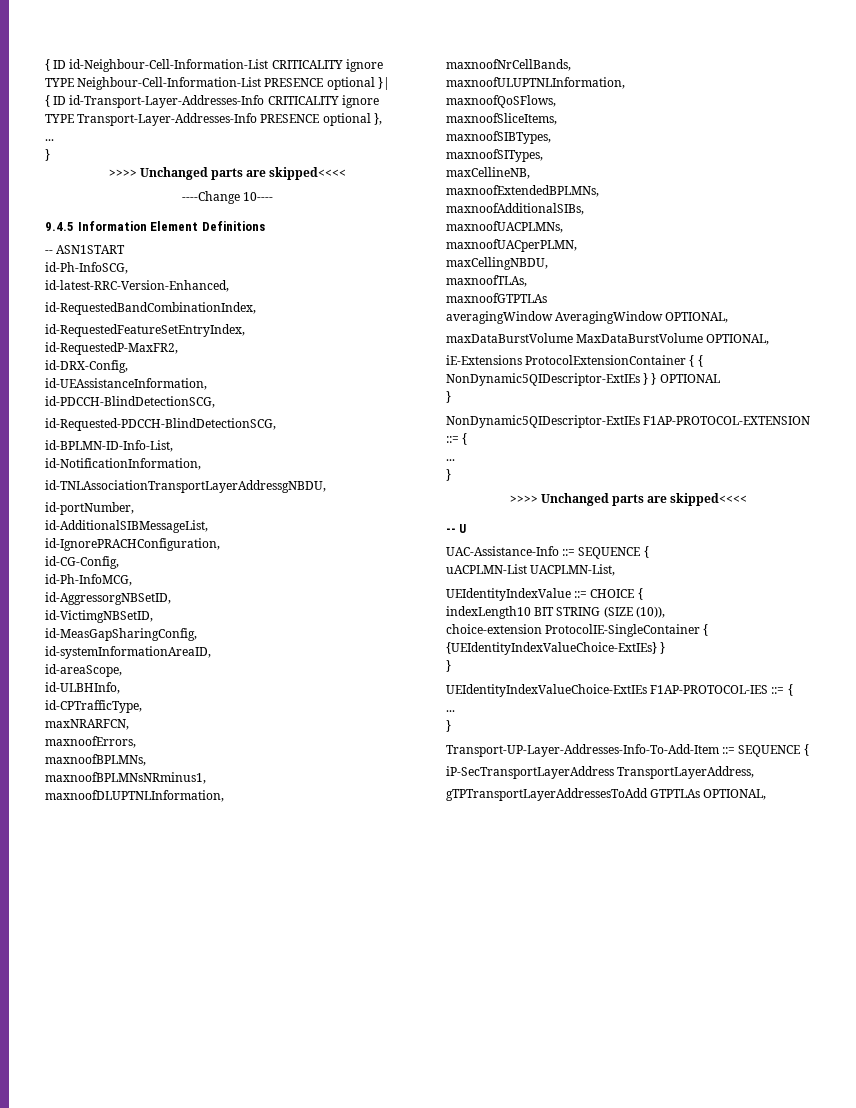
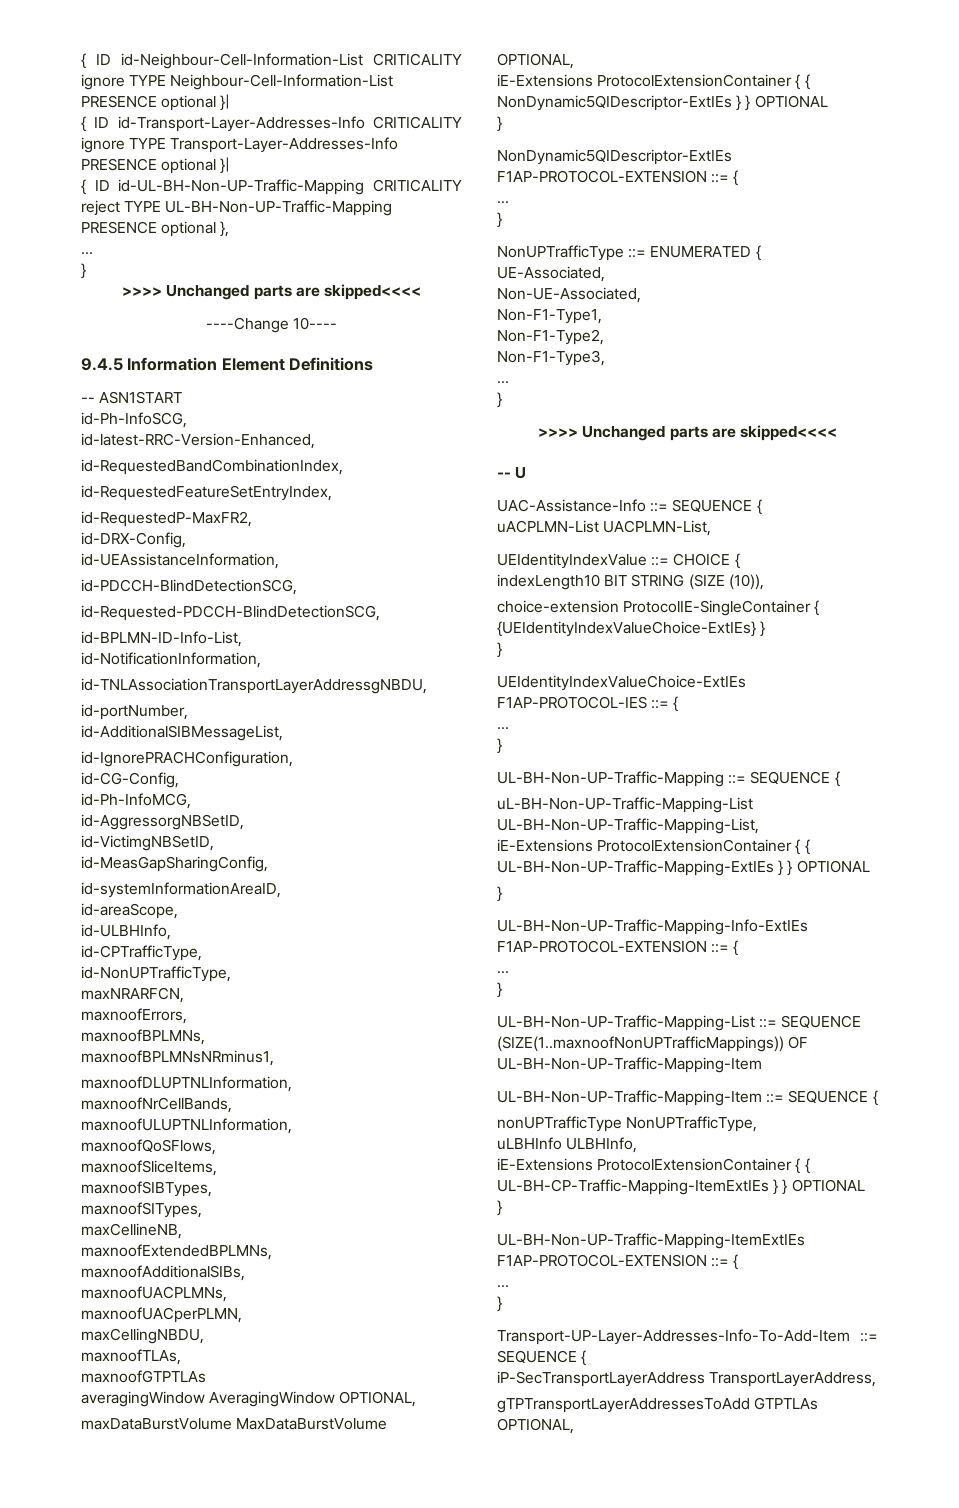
- { ID id-Transport-Layer-Addresses-Info CRITICALITY ignore TYPE Transport-Layer-Addresses-Info PRESENCE optional },
+ { ID id-Transport-Layer-Addresses-Info CRITICALITY ignore TYPE Transport-Layer-Addresses-Info PRESENCE optional }|
+ { ID id-UL-BH-Non-UP-Traffic-Mapping CRITICALITY reject TYPE UL-BH-Non-UP-Traffic-Mapping PRESENCE optional },
+ id-NonUPTrafficType,
+ NonUPTrafficType ::= ENUMERATED {
+ UE-Associated,
+ Non-UE-Associated,
+ Non-F1-Type1,
+ Non-F1-Type2,
+ Non-F1-Type3,
+ ...
+ }
+ UL-BH-Non-UP-Traffic-Mapping ::= SEQUENCE {
+ uL-BH-Non-UP-Traffic-Mapping-List UL-BH-Non-UP-Traffic-Mapping-List,
+ iE-Extensions ProtocolExtensionContainer { { UL-BH-Non-UP-Traffic-Mapping-ExtIEs } } OPTIONAL
+ }
+ UL-BH-Non-UP-Traffic-Mapping-Info-ExtIEs F1AP-PROTOCOL-EXTENSION ::= {
+ ...
+ }
+ UL-BH-Non-UP-Traffic-Mapping-List ::= SEQUENCE (SIZE(1..maxnoofNonUPTrafficMappings)) OF UL-BH-Non-UP-Traffic-Mapping-Item
+ UL-BH-Non-UP-Traffic-Mapping-Item ::= SEQUENCE {
+ nonUPTrafficType NonUPTrafficType,
+ uLBHInfo ULBHInfo,
+ iE-Extensions ProtocolExtensionContainer { { UL-BH-CP-Traffic-Mapping-ItemExtIEs } } OPTIONAL
+ }
+ UL-BH-Non-UP-Traffic-Mapping-ItemExtIEs F1AP-PROTOCOL-EXTENSION ::= {
+ ...
+ }

